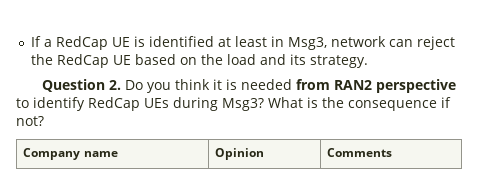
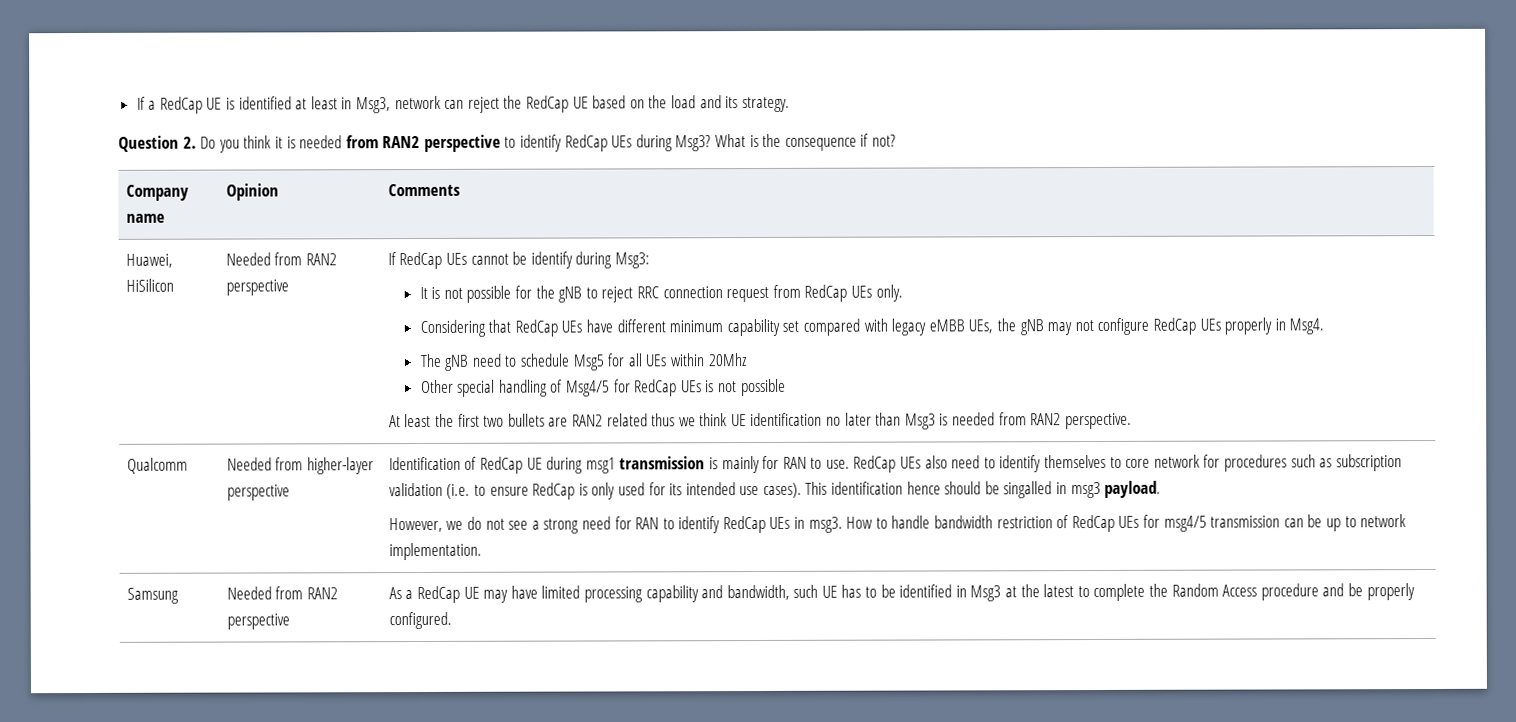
+ Huawei, HiSilicon | Needed from RAN2 perspective | If RedCap UEs cannot be identify during Msg3:
+ It is not possible for the gNB to reject RRC connection request from RedCap UEs only.
+ Considering that RedCap UEs have different minimum capability set compared with legacy eMBB UEs, the gNB may not configure RedCap UEs properly in Msg4.
+ The gNB need to schedule Msg5 for all UEs within 20Mhz
+ Other special handling of Msg4/5 for RedCap UEs is not possible
+ At least the first two bullets are RAN2 related thus we think UE identification no later than Msg3 is needed from RAN2 perspective.
+ Qualcomm | Needed from higher-layer perspective | Identification of RedCap UE during msg1 transmission is mainly for RAN to use. RedCap UEs also need to identify themselves to core network for procedures such as subscription validation (i.e. to ensure RedCap is only used for its intended use cases). This identification hence should be singalled in msg3 payload.
+ However, we do not see a strong need for RAN to identify RedCap UEs in msg3. How to handle bandwidth restriction of RedCap UEs for msg4/5 transmission can be up to network implementation.
+ Samsung | Needed from RAN2 perspective | As a RedCap UE may have limited processing capability and bandwidth, such UE has to be identified in Msg3 at the latest to complete the Random Access procedure and be properly configured.

